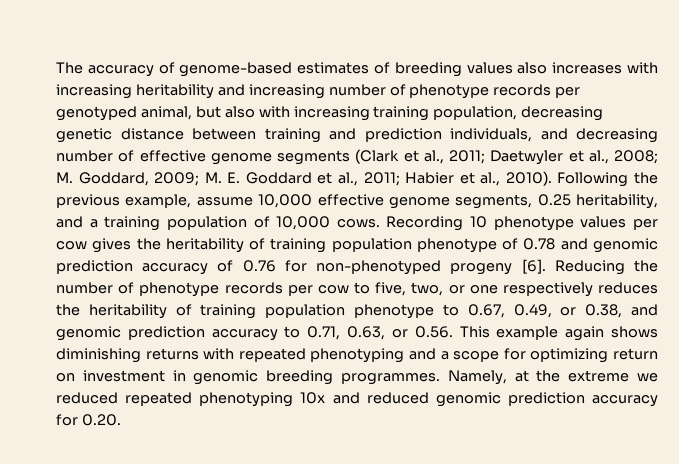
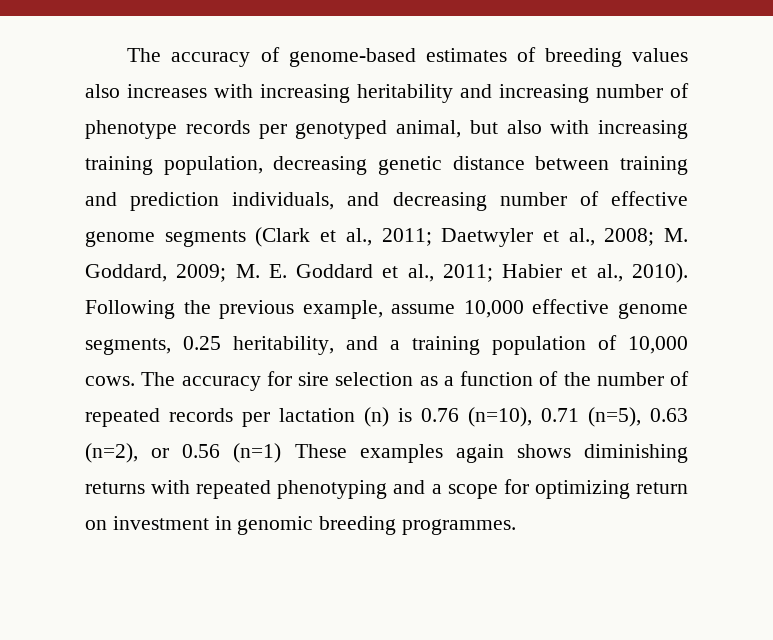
- Recording 10 phenotype values per cow gives the heritability of training population phenotype of 0.78 and genomic prediction accuracy of 0.76 for non-phenotyped progeny [6]. Reducing the number of phenotype records per cow to five, two, or one respectively reduces the heritability of training population phenotype to 0.67, 0.49, or 0.38, and genomic prediction accuracy to 0.71, 0.63, or 0.56. This example again shows diminishing returns with repeated phenotyping and a scope for optimizing return on investment in genomic breeding programmes. Namely, at the extreme we reduced repeated phenotyping 10x and reduced genomic prediction accuracy for 0.20.
+ The accuracy for sire selection as a function of the number of repeated records per lactation (n) is 0.76 (n=10), 0.71 (n=5), 0.63 (n=2), or 0.56 (n=1) These examples again shows diminishing returns with repeated phenotyping and a scope for optimizing return on investment in genomic breeding programmes.

